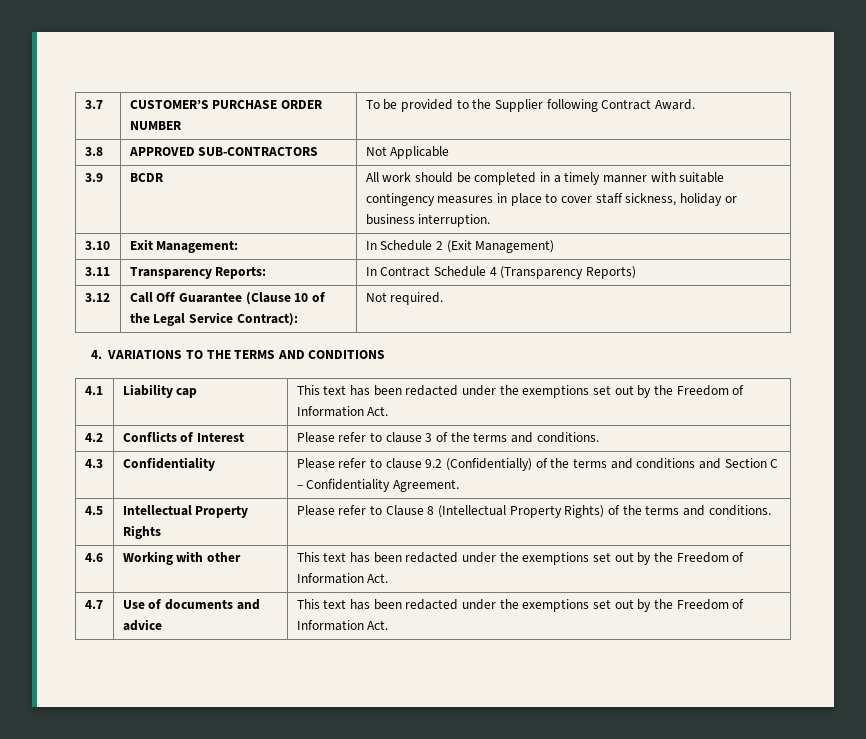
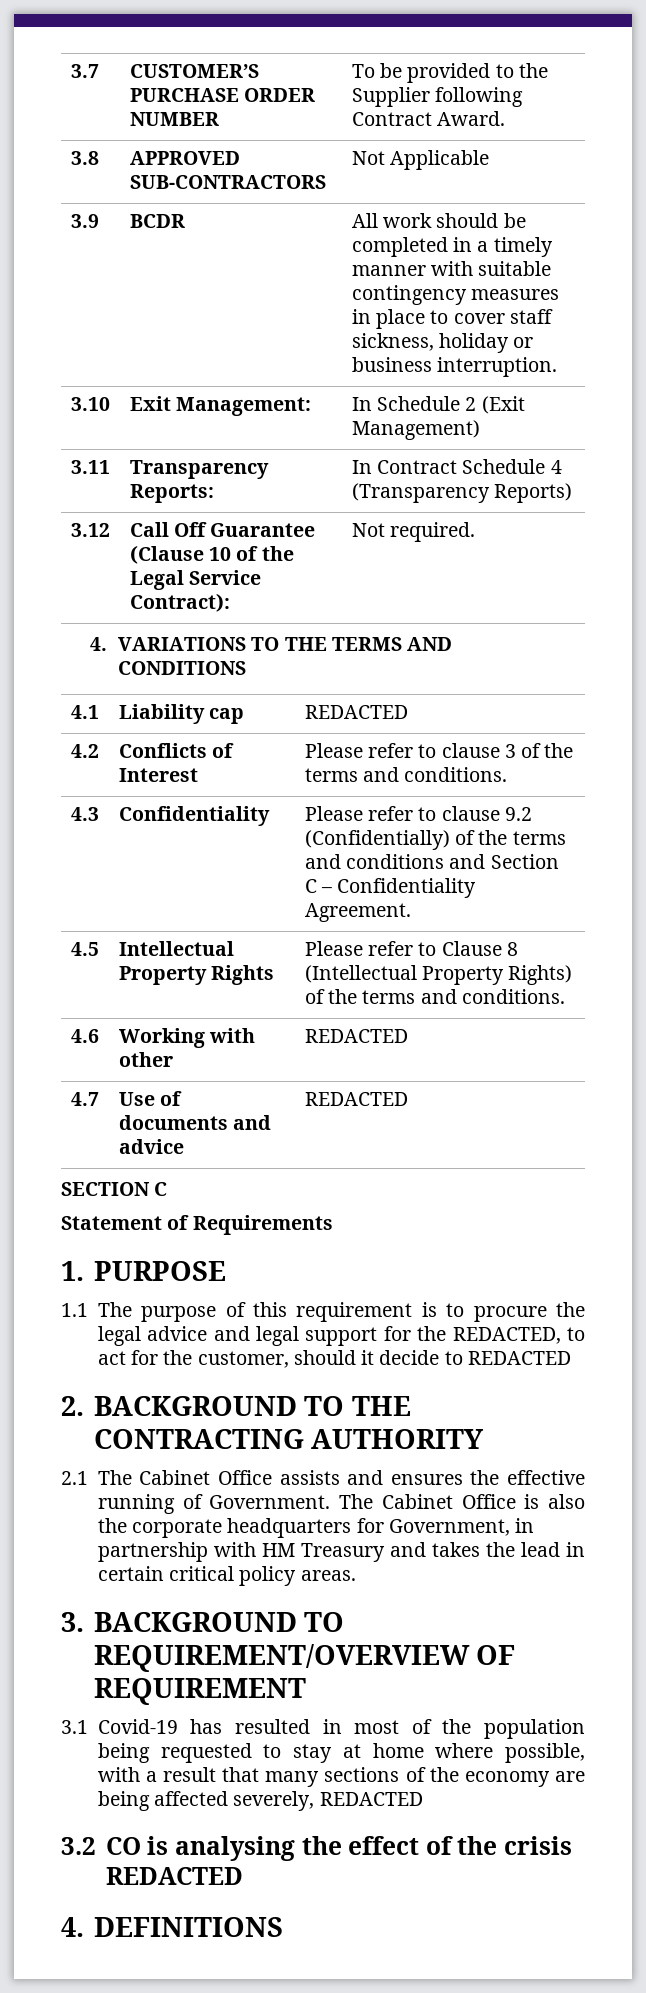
- 4.1 | Liability cap | This text has been redacted under the exemptions set out by the Freedom of Information Act.
+ 4.1 | Liability cap | REDACTED
- 4.6 | Working with other | This text has been redacted under the exemptions set out by the Freedom of Information Act.
+ 4.6 | Working with other | REDACTED
- 4.7 | Use of documents and advice | This text has been redacted under the exemptions set out by the Freedom of Information Act.
+ 4.7 | Use of documents and advice | REDACTED
+ SECTION C
+ Statement of Requirements
+ 1. PURPOSE
+ 1.1 The purpose of this requirement is to procure the legal advice and legal support for the REDACTED, to act for the customer, should it decide to REDACTED
+ 2. BACKGROUND TO THE CONTRACTING AUTHORITY
+ 2.1 The Cabinet Office assists and ensures the effective running of Government. The Cabinet Office is also the corporate headquarters for Government, in partnership with HM Treasury and takes the lead in certain critical policy areas.
+ 3. BACKGROUND TO REQUIREMENT/OVERVIEW OF REQUIREMENT
+ 3.1 Covid-19 has resulted in most of the population being requested to stay at home where possible, with a result that many sections of the economy are being affected severely, REDACTED
+ 3.2 CO is analysing the effect of the crisis REDACTED
+ 4. DEFINITIONS

